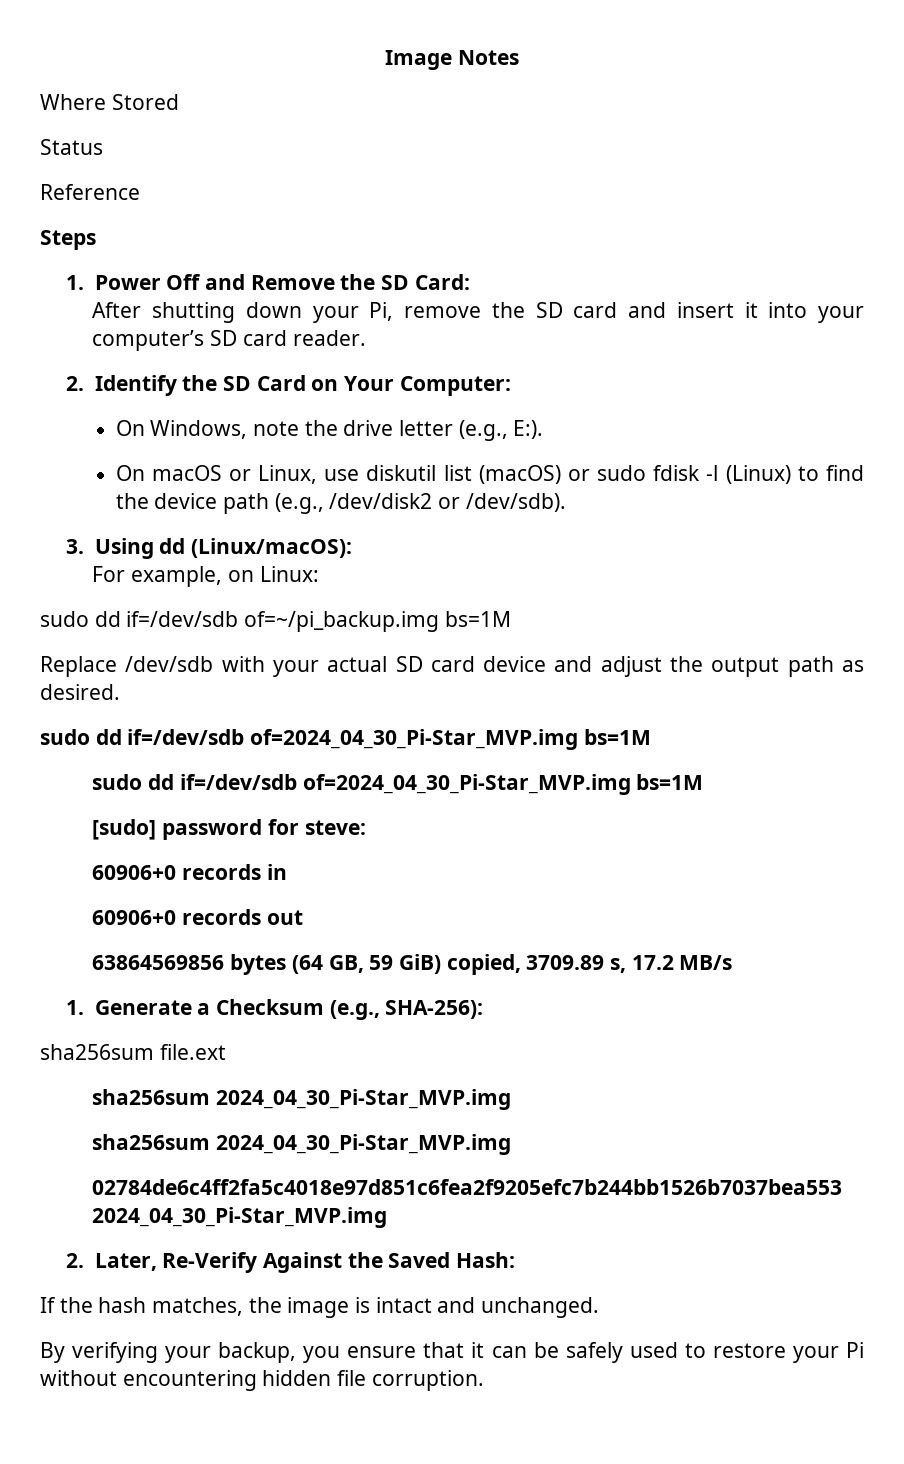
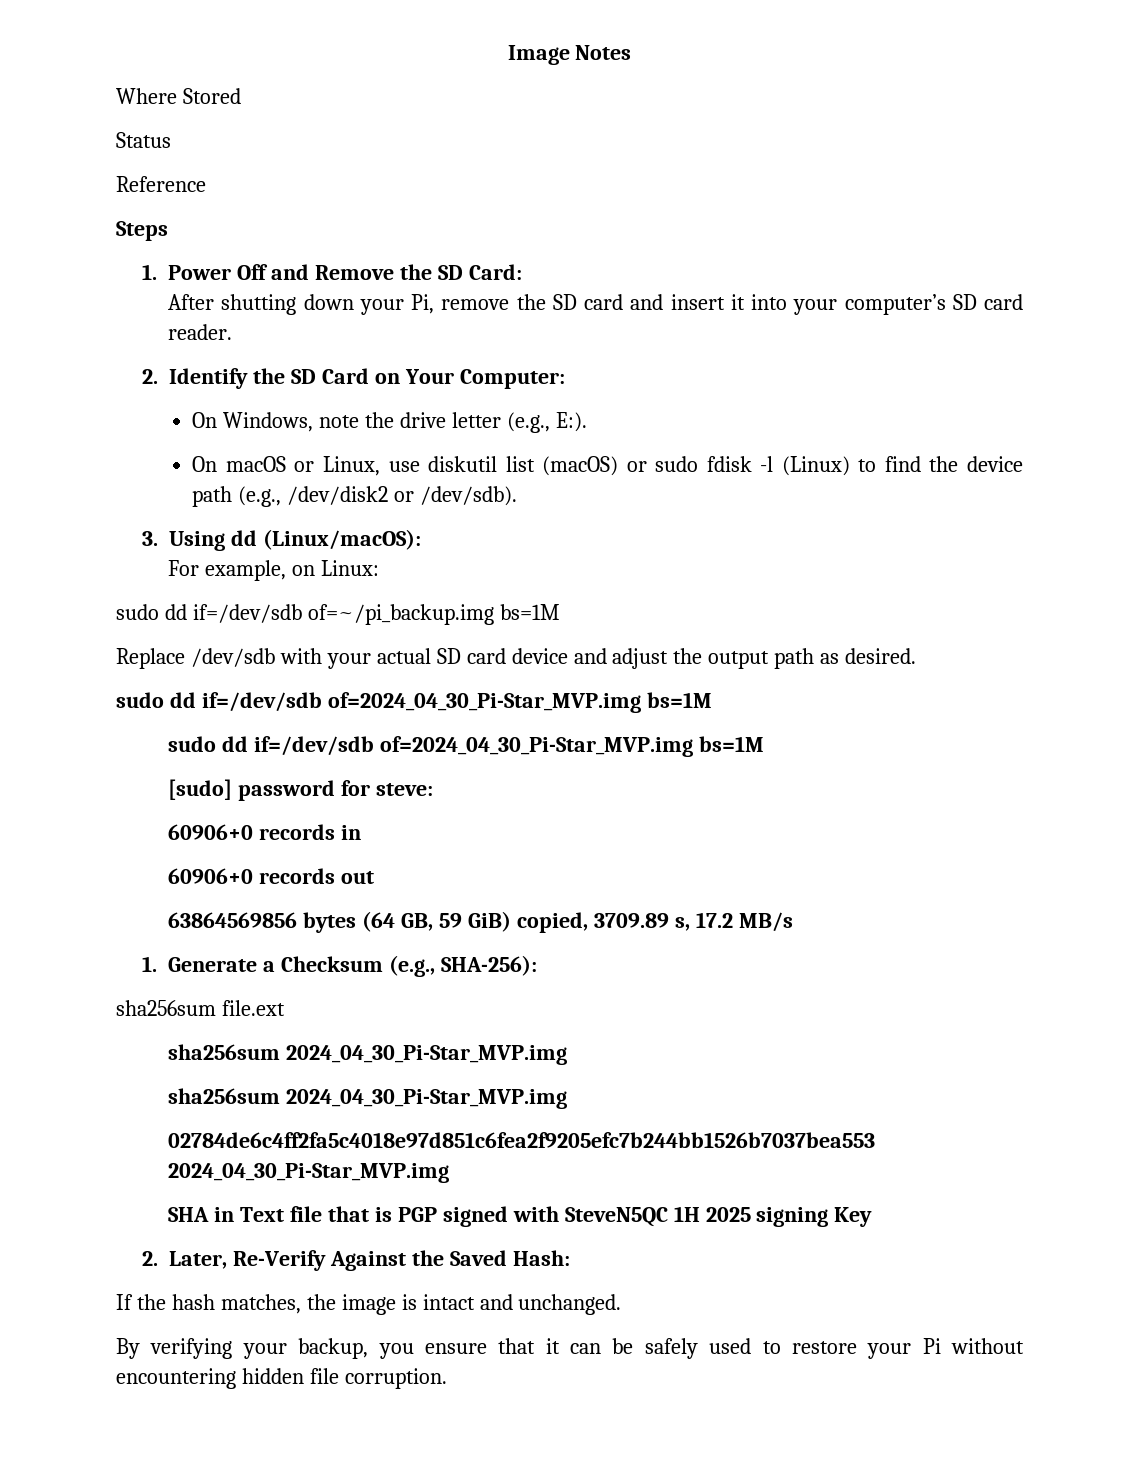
+ SHA in Text file that is PGP signed with SteveN5QC 1H 2025 signing Key

